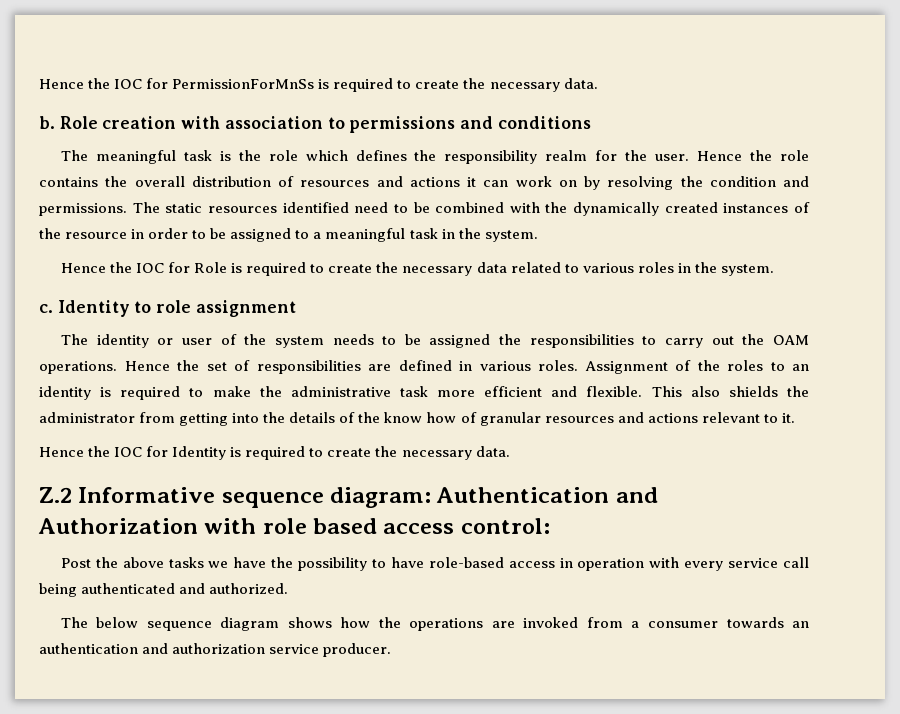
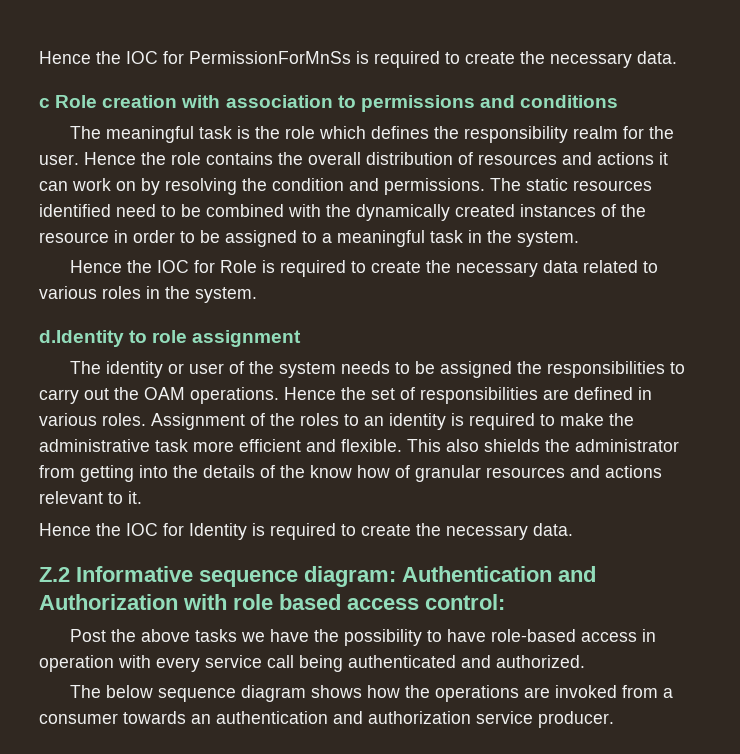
- b. Role creation with association to permissions and conditions
+ c Role creation with association to permissions and conditions
- c. Identity to role assignment
+ d.Identity to role assignment

